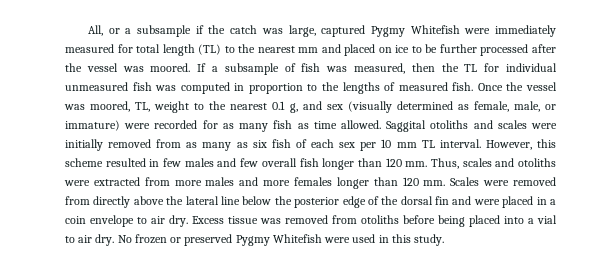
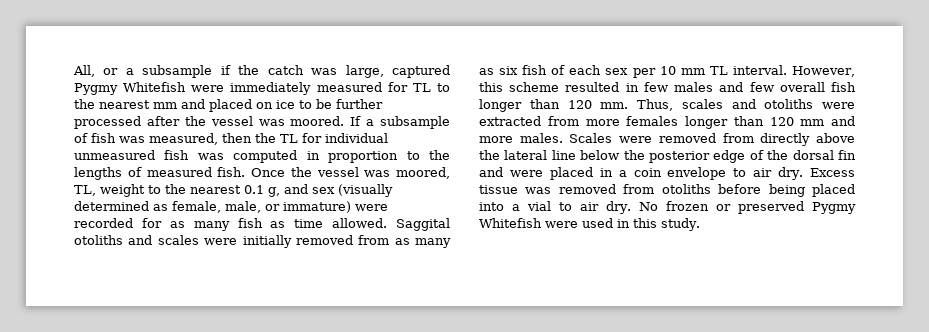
- All, or a subsample if the catch was large, captured Pygmy Whitefish were immediately measured for total length (TL) to the nearest mm and placed on ice to be further processed after the vessel was moored.
+ All, or a subsample if the catch was large, captured Pygmy Whitefish were immediately measured for TL to the nearest mm and placed on ice to be further processed after the vessel was moored.
- Thus, scales and otoliths were extracted from more males and more females longer than 120 mm.
+ Thus, scales and otoliths were extracted from more females longer than 120 mm and more males.

